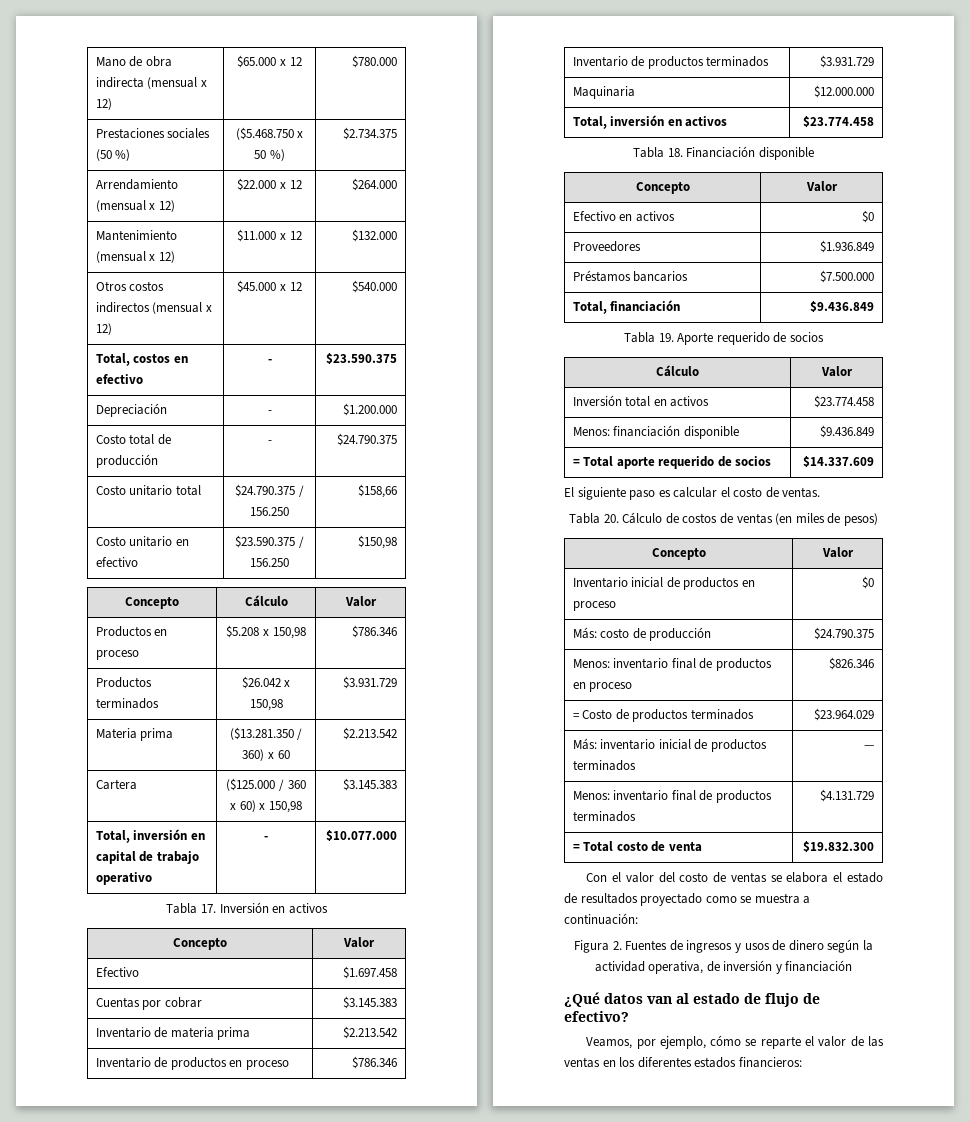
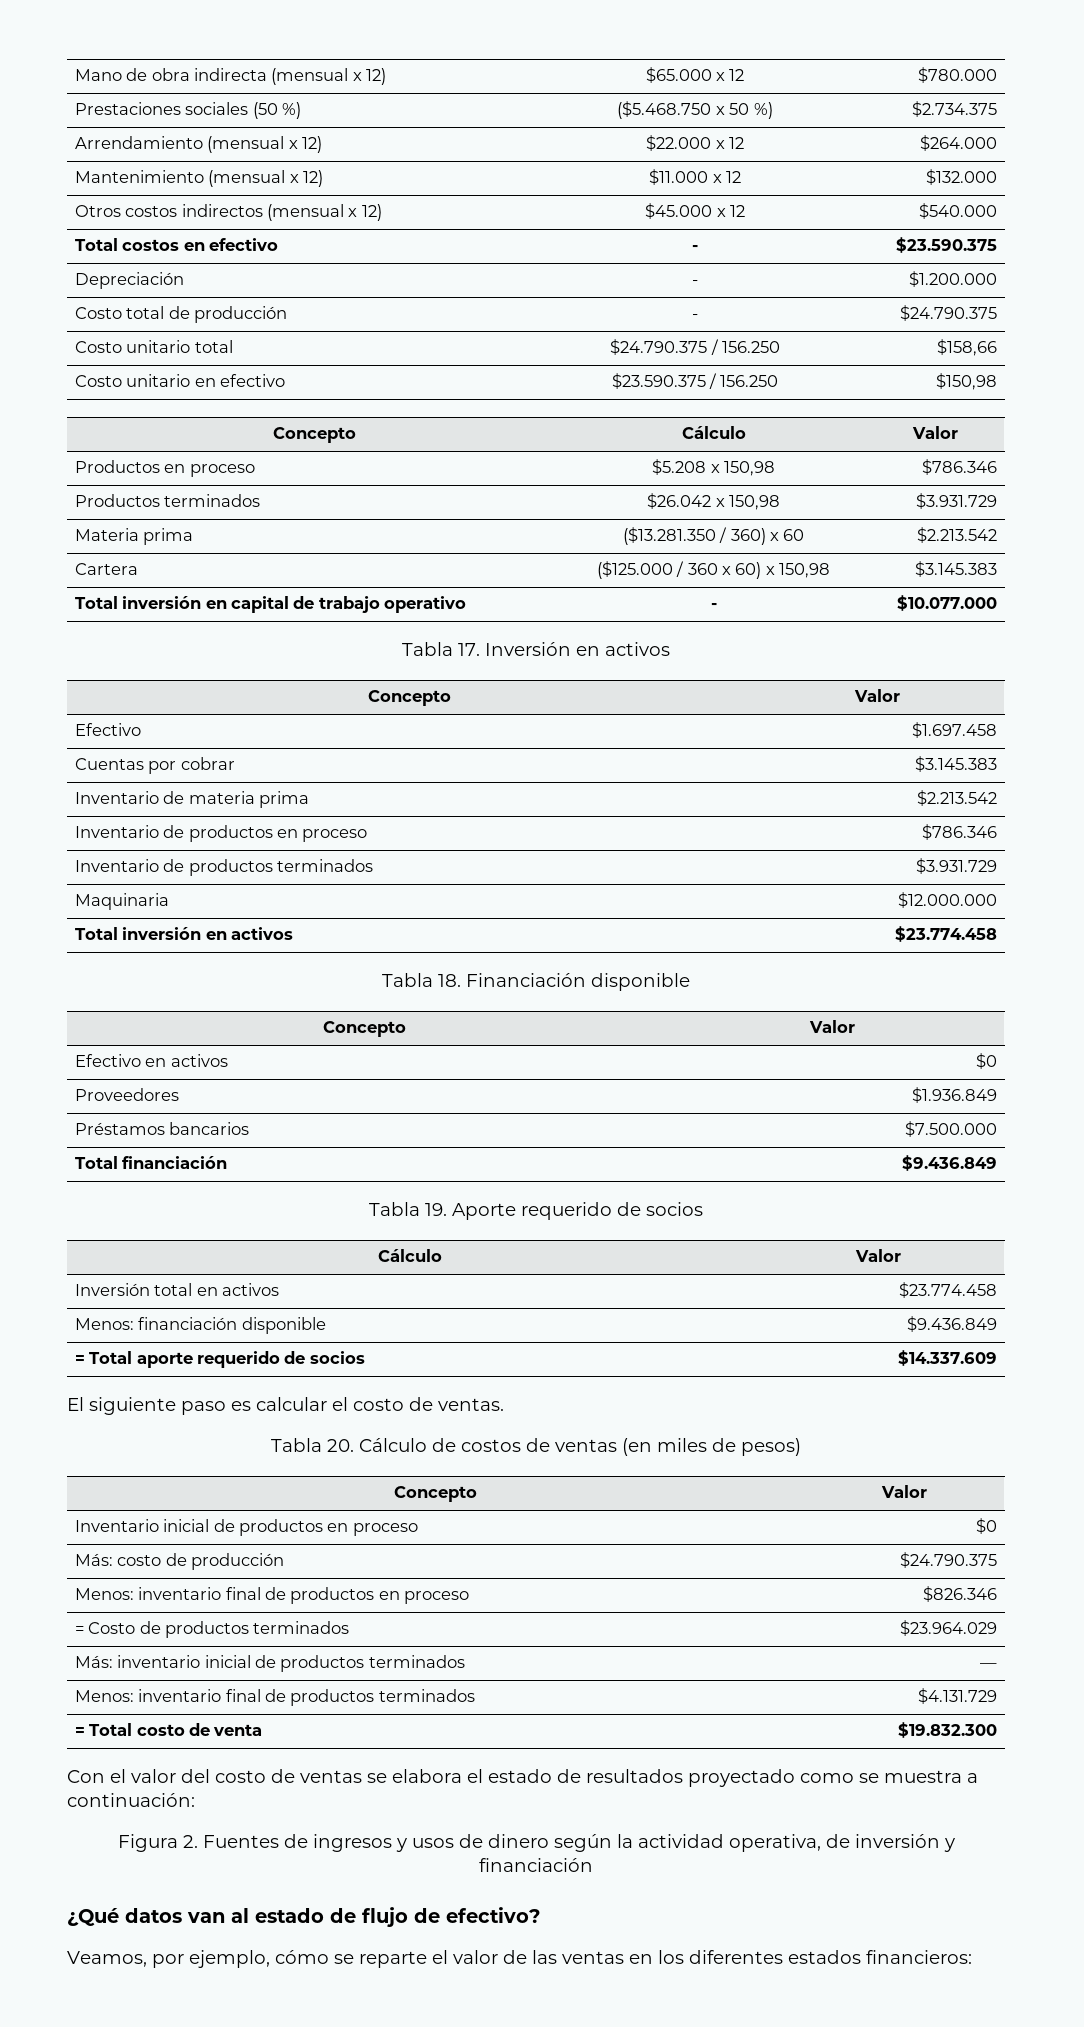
- Total, costos en efectivo | - | $23.590.375
+ Total costos en efectivo | - | $23.590.375
- Total, inversión en capital de trabajo operativo | - | $10.077.000
+ Total inversión en capital de trabajo operativo | - | $10.077.000
- Total, inversión en activos | $23.774.458
+ Total inversión en activos | $23.774.458
- Total, financiación | $9.436.849
+ Total financiación | $9.436.849

